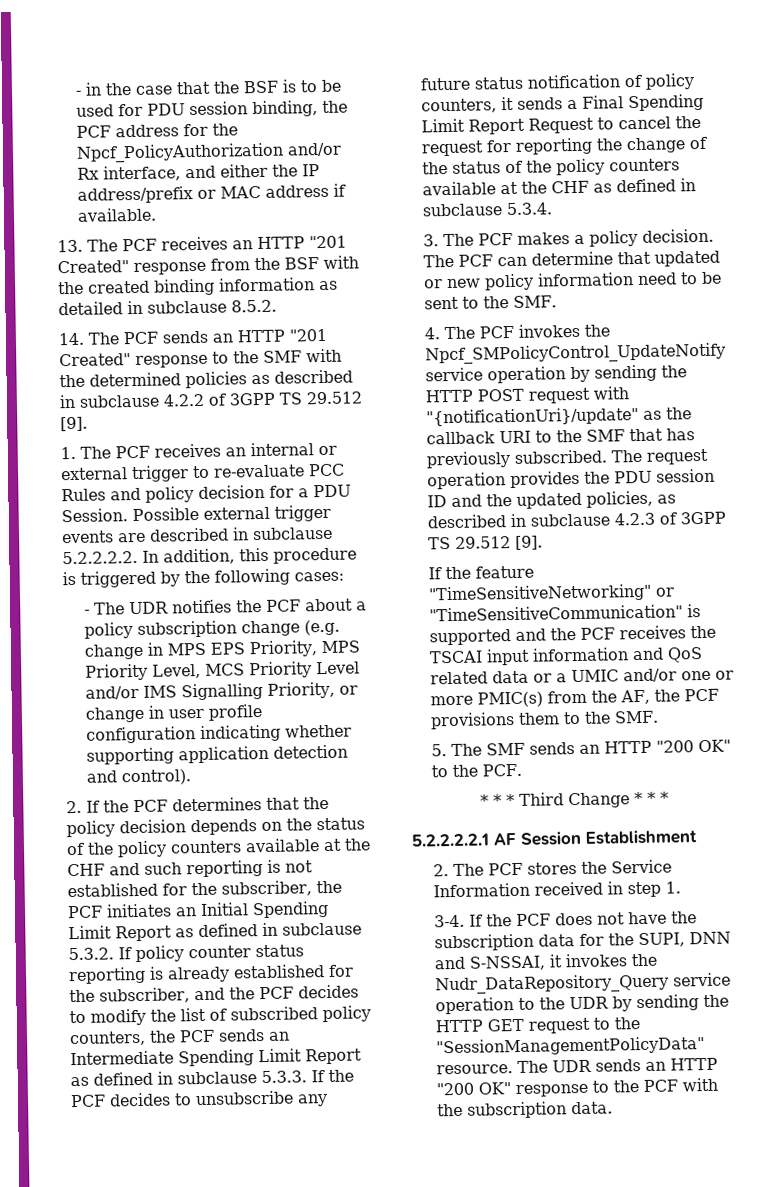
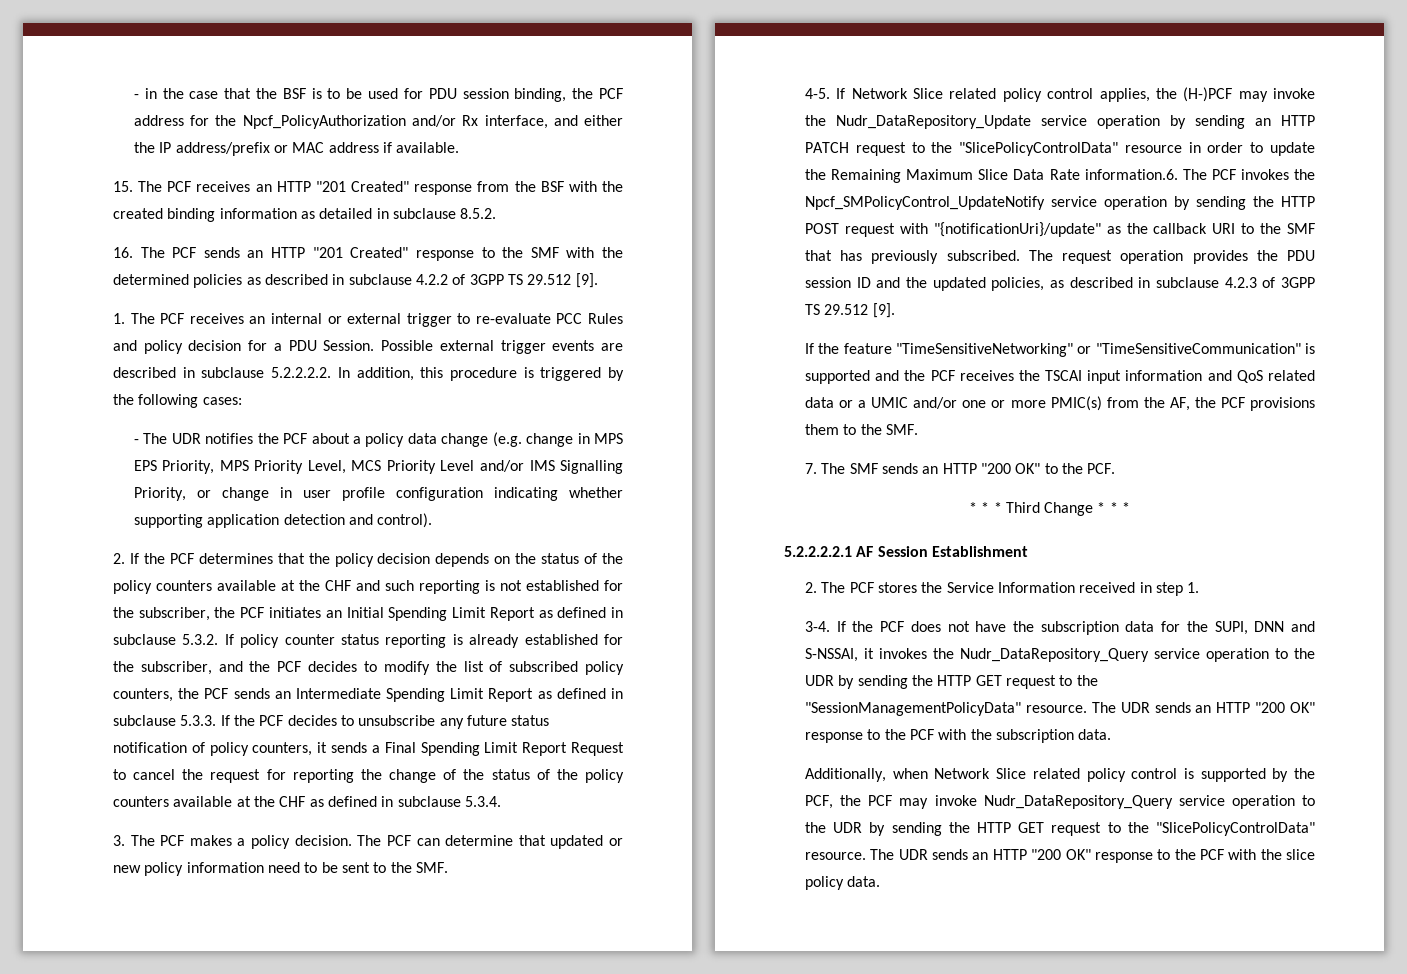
- 13. The PCF receives an HTTP "201 Created" response from the BSF with the created binding information as detailed in subclause 8.5.2.
+ 15. The PCF receives an HTTP "201 Created" response from the BSF with the created binding information as detailed in subclause 8.5.2.
- 14. The PCF sends an HTTP "201 Created" response to the SMF with the determined policies as described in subclause 4.2.2 of 3GPP TS 29.512 [9].
+ 16. The PCF sends an HTTP "201 Created" response to the SMF with the determined policies as described in subclause 4.2.2 of 3GPP TS 29.512 [9].
- - The UDR notifies the PCF about a policy subscription change (e.g. change in MPS EPS Priority, MPS Priority Level, MCS Priority Level and/or IMS Signalling Priority, or change in user profile configuration indicating whether supporting application detection and control).
+ - The UDR notifies the PCF about a policy data change (e.g. change in MPS EPS Priority, MPS Priority Level, MCS Priority Level and/or IMS Signalling Priority, or change in user profile configuration indicating whether supporting application detection and control).
- 4. The PCF invokes the Npcf_SMPolicyControl_UpdateNotify service operation by sending the HTTP POST request with "{notificationUri}/update" as the callback URI to the SMF that has previously subscribed.
+ 4-5. If Network Slice related policy control applies, the (H-)PCF may invoke the Nudr_DataRepository_Update service operation by sending an HTTP PATCH request to the "SlicePolicyControlData" resource in order to update the Remaining Maximum Slice Data Rate information.6. The PCF invokes the Npcf_SMPolicyControl_UpdateNotify service operation by sending the HTTP POST request with "{notificationUri}/update" as the callback URI to the SMF that has previously subscribed.
- 5. The SMF sends an HTTP "200 OK" to the PCF.
+ 7. The SMF sends an HTTP "200 OK" to the PCF.
+ Additionally, when Network Slice related policy control is supported by the PCF, the PCF may invoke Nudr_DataRepository_Query service operation to the UDR by sending the HTTP GET request to the "SlicePolicyControlData" resource. The UDR sends an HTTP "200 OK" response to the PCF with the slice policy data.

